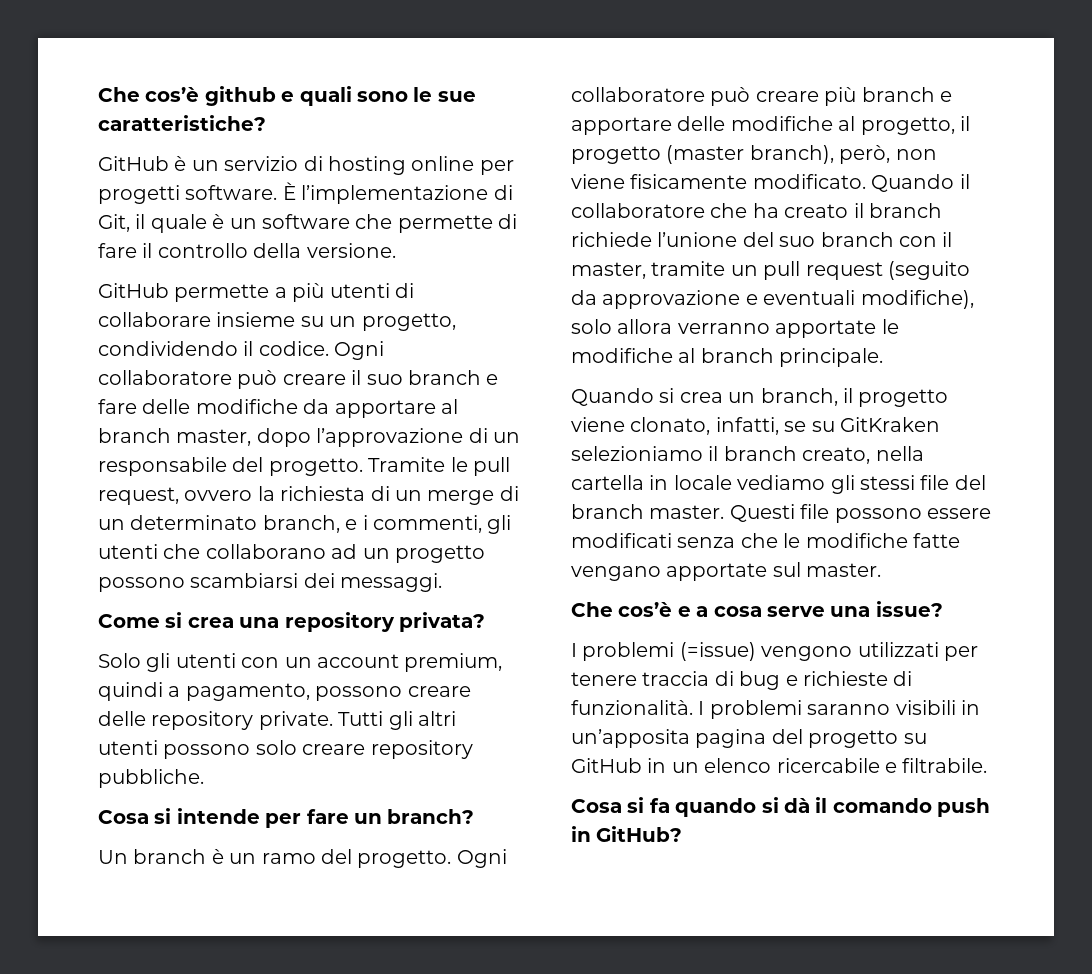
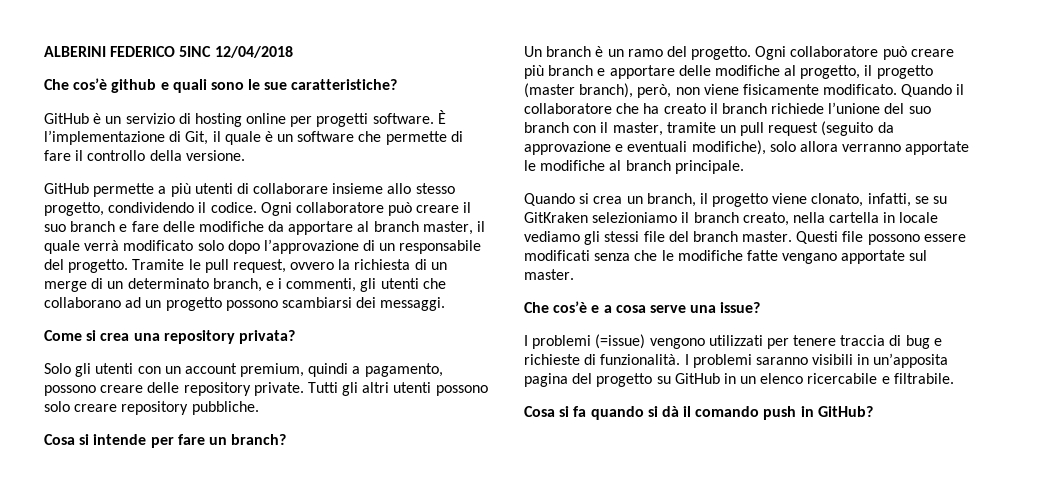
+ ALBERINI FEDERICO 5INC 12/04/2018
- GitHub permette a più utenti di collaborare insieme su un progetto, condividendo il codice.
+ GitHub permette a più utenti di collaborare insieme allo stesso progetto, condividendo il codice.
- Ogni collaboratore può creare il suo branch e fare delle modifiche da apportare al branch master, dopo l’approvazione di un responsabile del progetto.
+ Ogni collaboratore può creare il suo branch e fare delle modifiche da apportare al branch master, il quale verrà modificato solo dopo l’approvazione di un responsabile del progetto.

